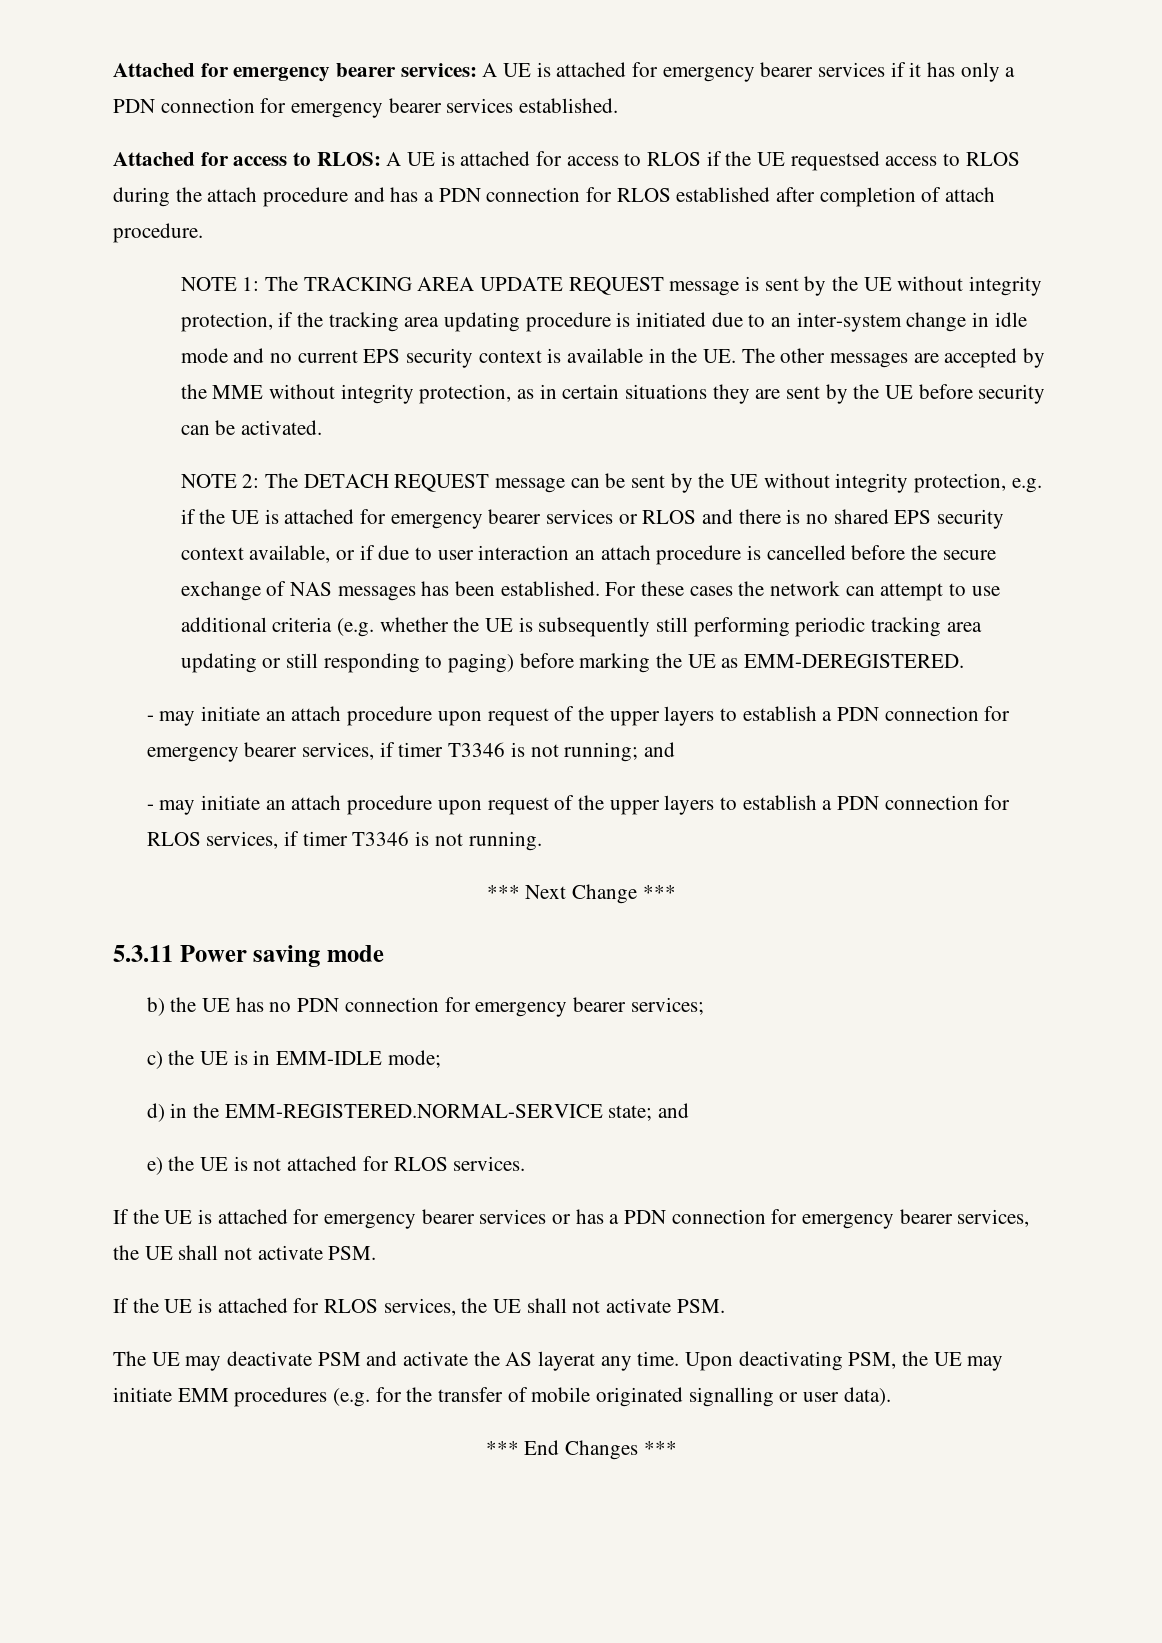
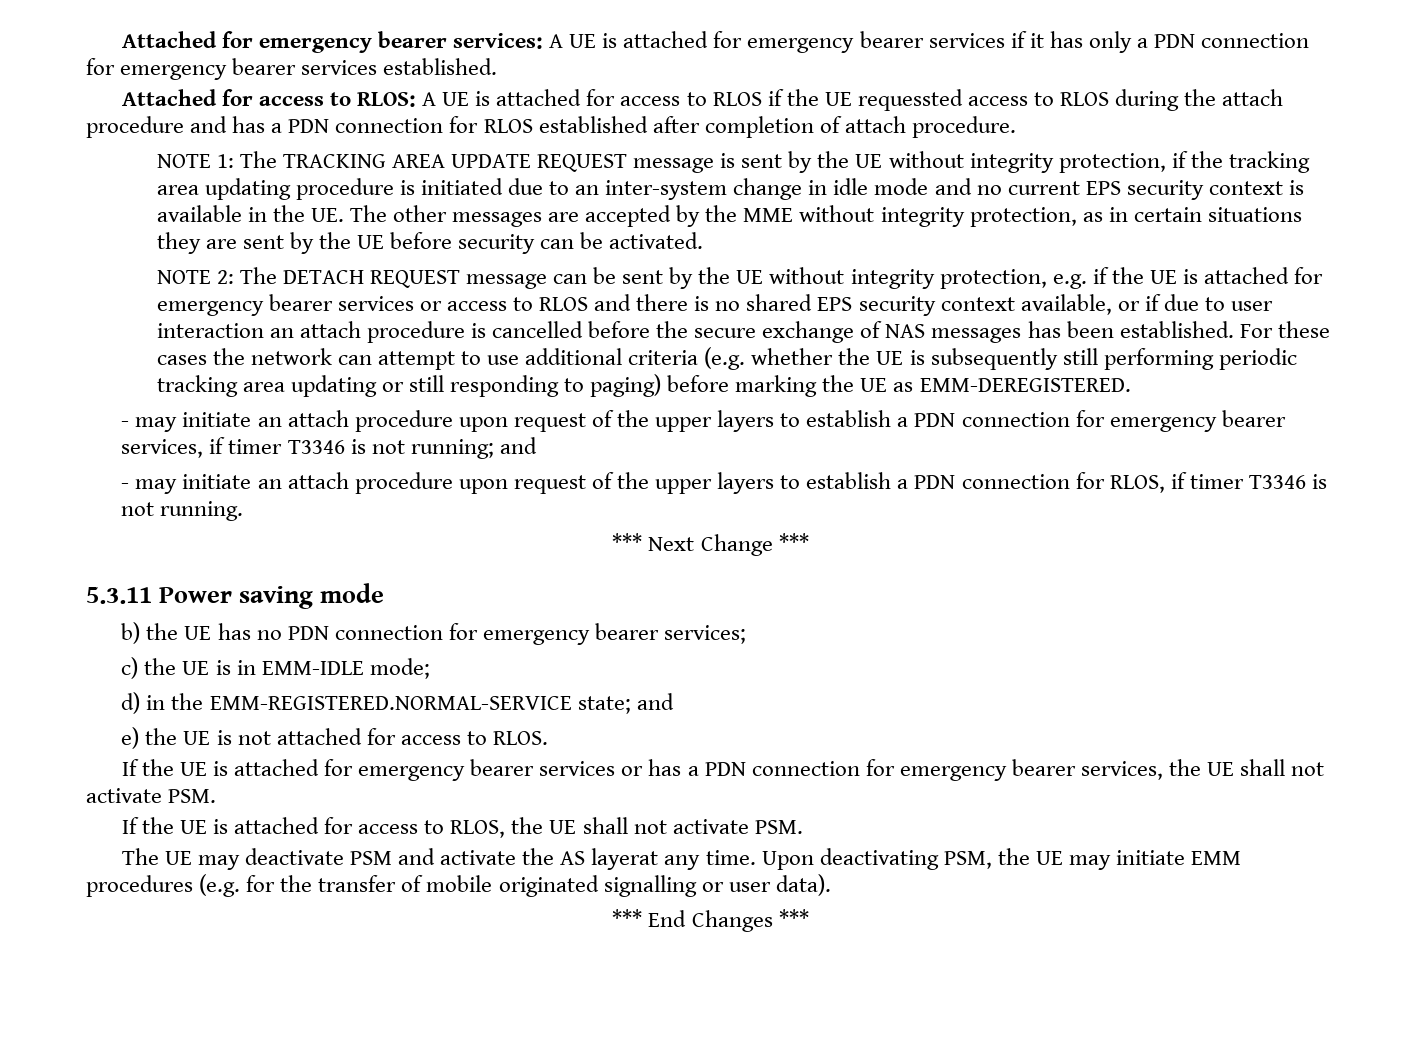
- Attached for access to RLOS: A UE is attached for access to RLOS if the UE requestsed access to RLOS during the attach procedure and has a PDN connection for RLOS established after completion of attach procedure.
+ Attached for access to RLOS: A UE is attached for access to RLOS if the UE requessted access to RLOS during the attach procedure and has a PDN connection for RLOS established after completion of attach procedure.
- NOTE 2: The DETACH REQUEST message can be sent by the UE without integrity protection, e.g. if the UE is attached for emergency bearer services or RLOS and there is no shared EPS security context available, or if due to user interaction an attach procedure is cancelled before the secure exchange of NAS messages has been established.
+ NOTE 2: The DETACH REQUEST message can be sent by the UE without integrity protection, e.g. if the UE is attached for emergency bearer services or access to RLOS and there is no shared EPS security context available, or if due to user interaction an attach procedure is cancelled before the secure exchange of NAS messages has been established.
- - may initiate an attach procedure upon request of the upper layers to establish a PDN connection for RLOS services, if timer T3346 is not running.
+ - may initiate an attach procedure upon request of the upper layers to establish a PDN connection for RLOS, if timer T3346 is not running.
- e) the UE is not attached for RLOS services.
+ e) the UE is not attached for access to RLOS.
- If the UE is attached for RLOS services, the UE shall not activate PSM.
+ If the UE is attached for access to RLOS, the UE shall not activate PSM.

